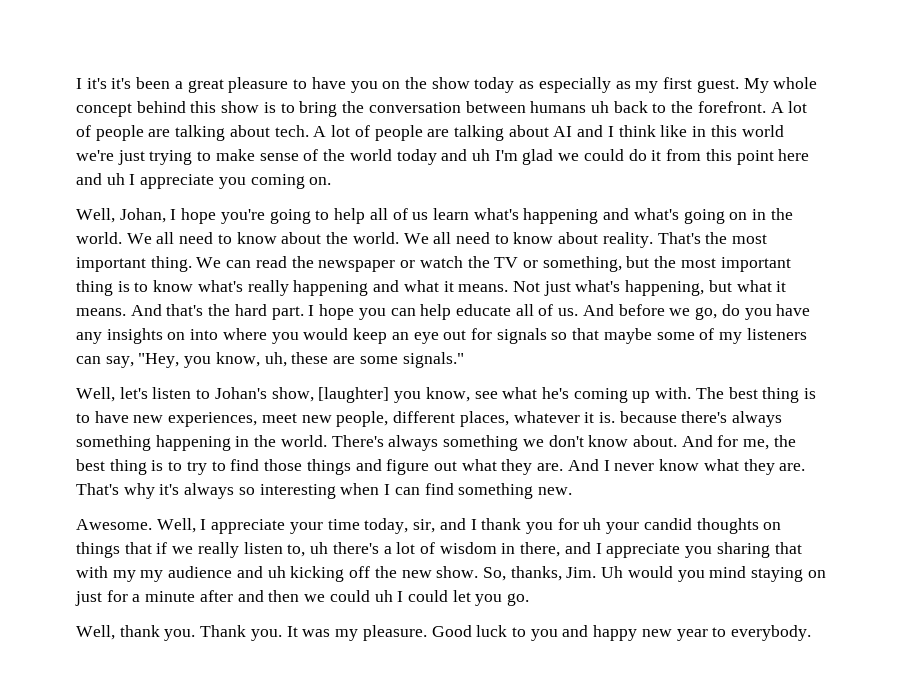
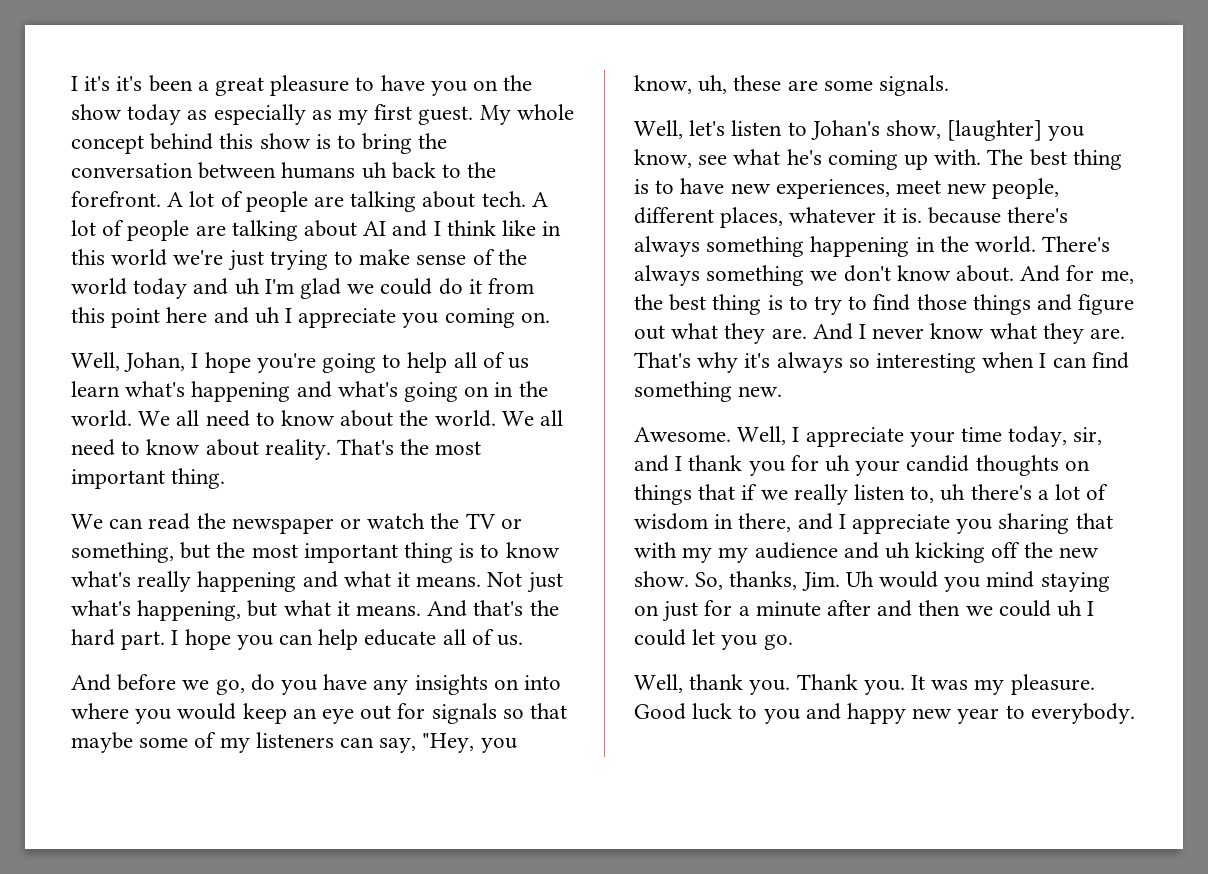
- That's the most important thing. We can read the newspaper or watch the TV or something, but the most important thing is to know what's really happening and what it means.
+ That's the most important thing.
+ We can read the newspaper or watch the TV or something, but the most important thing is to know what's really happening and what it means.
- I hope you can help educate all of us. And before we go, do you have any insights on into where you would keep an eye out for signals so that maybe some of my listeners can say, "Hey, you know, uh, these are some signals."
+ I hope you can help educate all of us.
+ And before we go, do you have any insights on into where you would keep an eye out for signals so that maybe some of my listeners can say, "Hey, you know, uh, these are some signals.

